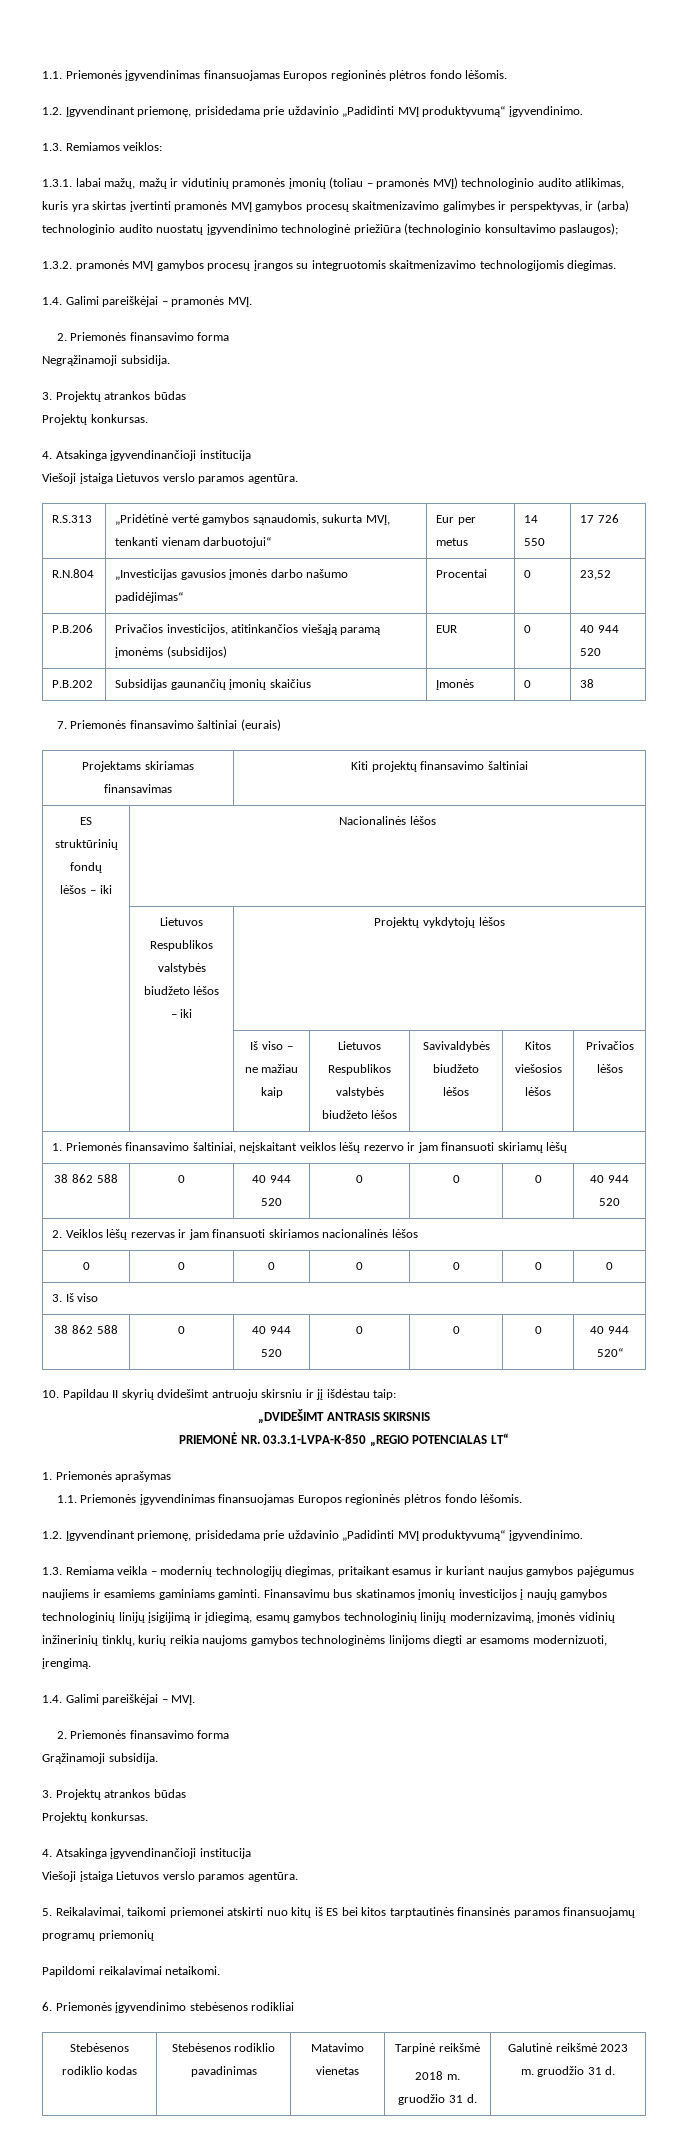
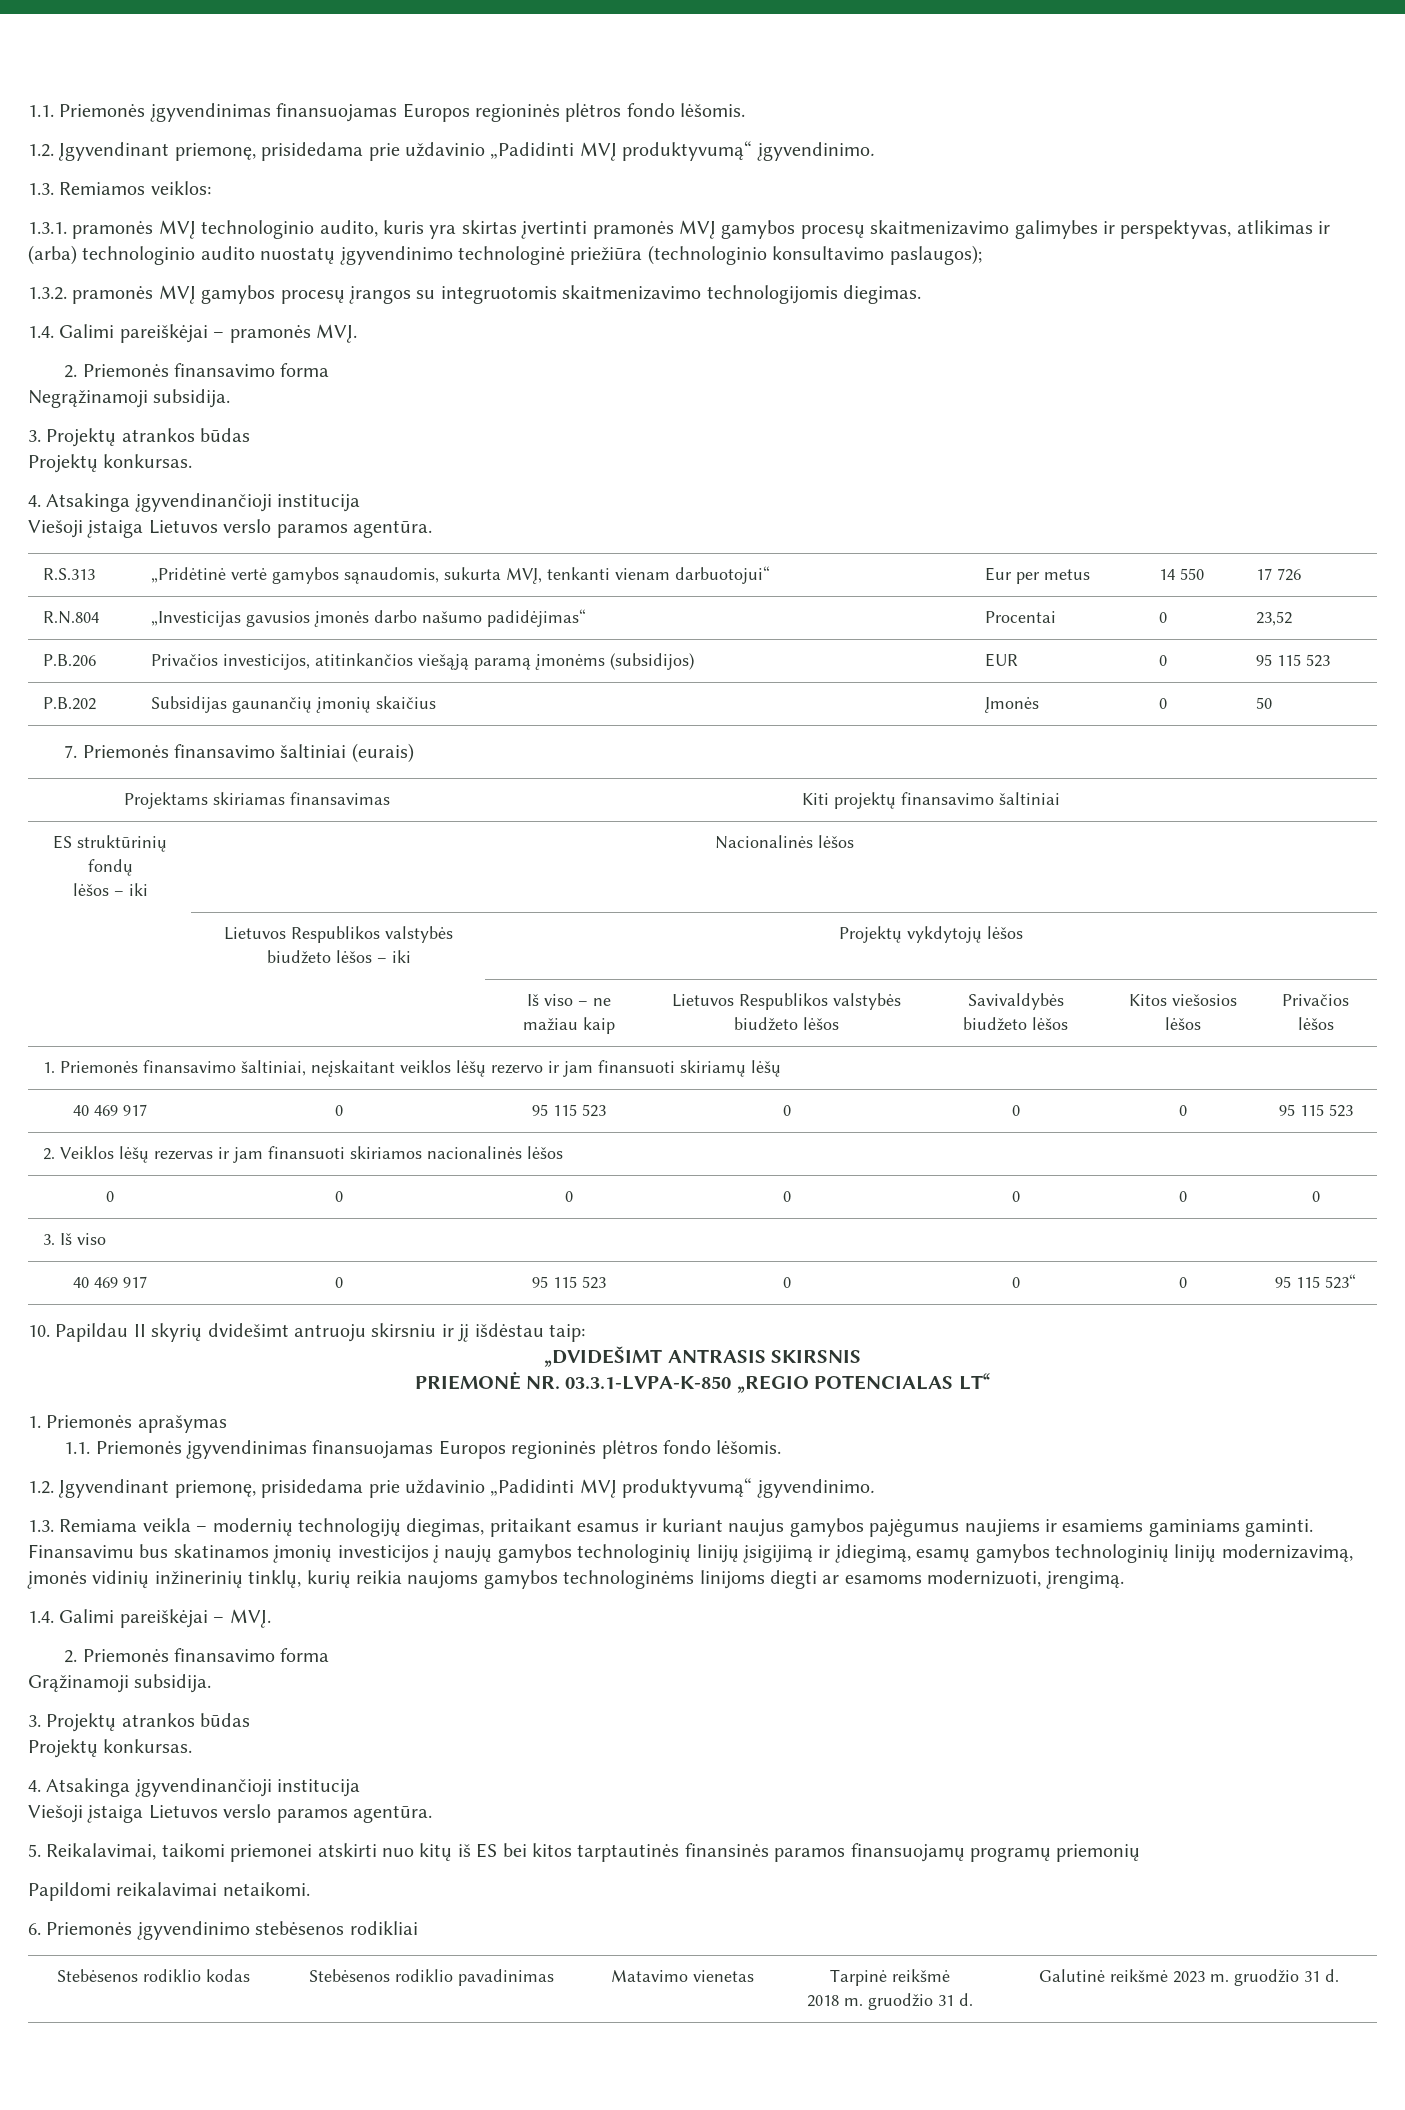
- 1.3.1. labai mažų, mažų ir vidutinių pramonės įmonių (toliau – pramonės MVĮ) technologinio audito atlikimas, kuris yra skirtas įvertinti pramonės MVĮ gamybos procesų skaitmenizavimo galimybes ir perspektyvas, ir (arba) technologinio audito nuostatų įgyvendinimo technologinė priežiūra (technologinio konsultavimo paslaugos);
+ 1.3.1. pramonės MVĮ technologinio audito, kuris yra skirtas įvertinti pramonės MVĮ gamybos procesų skaitmenizavimo galimybes ir perspektyvas, atlikimas ir (arba) technologinio audito nuostatų įgyvendinimo technologinė priežiūra (technologinio konsultavimo paslaugos);
- P.B.206 | Privačios investicijos, atitinkančios viešąją paramą įmonėms (subsidijos) | EUR | 0 | 40 944 520
+ P.B.206 | Privačios investicijos, atitinkančios viešąją paramą įmonėms (subsidijos) | EUR | 0 | 95 115 523
- P.B.202 | Subsidijas gaunančių įmonių skaičius | Įmonės | 0 | 38
+ P.B.202 | Subsidijas gaunančių įmonių skaičius | Įmonės | 0 | 50
- 38 862 588 | 0 | 40 944 520 | 0 | 0 | 0 | 40 944 520
+ 40 469 917 | 0 | 95 115 523 | 0 | 0 | 0 | 95 115 523
- 38 862 588 | 0 | 40 944 520 | 0 | 0 | 0 | 40 944 520“
+ 40 469 917 | 0 | 95 115 523 | 0 | 0 | 0 | 95 115 523“

